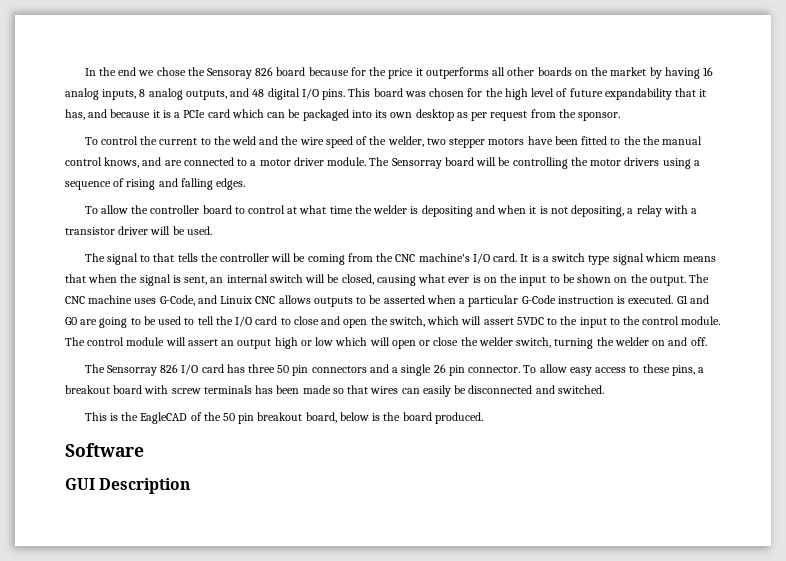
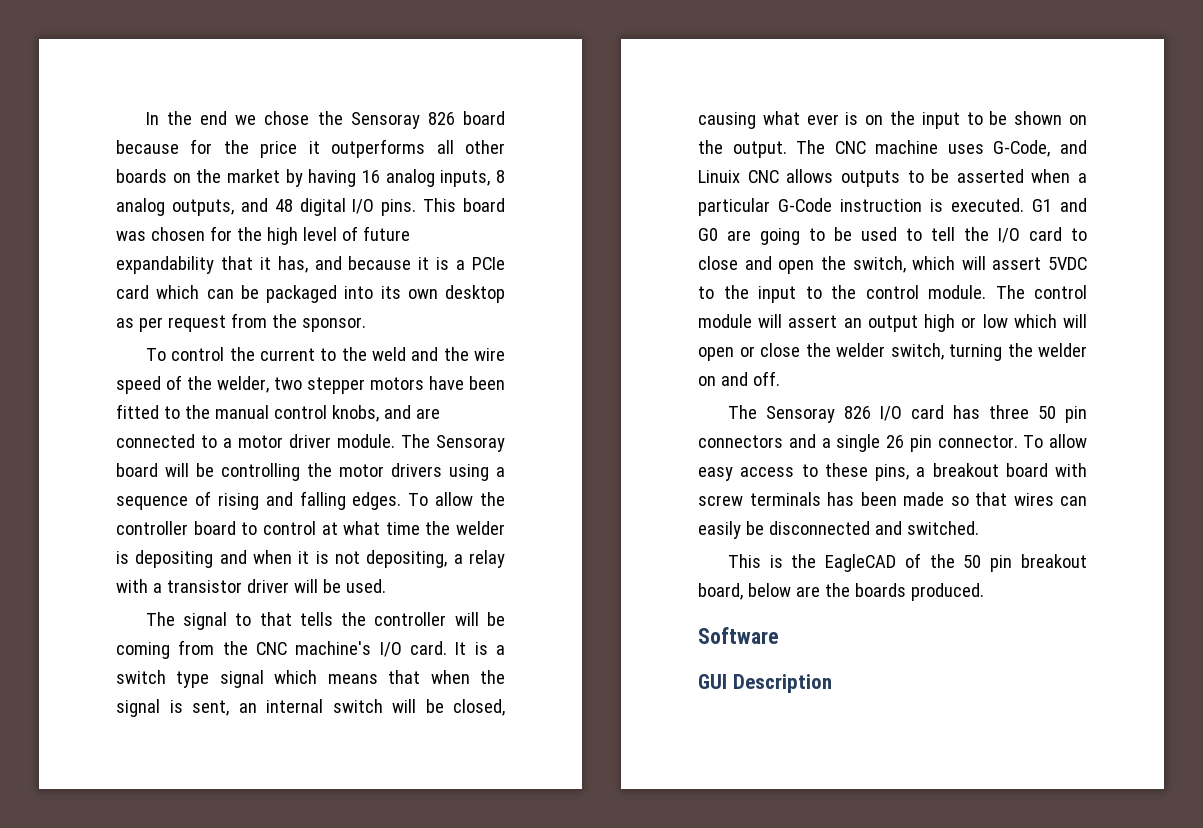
- To control the current to the weld and the wire speed of the welder, two stepper motors have been fitted to the the manual control knows, and are connected to a motor driver module.
+ To control the current to the weld and the wire speed of the welder, two stepper motors have been fitted to the manual control knobs, and are connected to a motor driver module.
- The Sensorray board will be controlling the motor drivers using a sequence of rising and falling edges.
- To allow the controller board to control at what time the welder is depositing and when it is not depositing, a relay with a transistor driver will be used.
+ The Sensoray board will be controlling the motor drivers using a sequence of rising and falling edges. To allow the controller board to control at what time the welder is depositing and when it is not depositing, a relay with a transistor driver will be used.
- It is a switch type signal whicm means that when the signal is sent, an internal switch will be closed, causing what ever is on the input to be shown on the output.
+ It is a switch type signal which means that when the signal is sent, an internal switch will be closed, causing what ever is on the input to be shown on the output.
- The Sensorray 826 I/O card has three 50 pin connectors and a single 26 pin connector.
+ The Sensoray 826 I/O card has three 50 pin connectors and a single 26 pin connector.
- This is the EagleCAD of the 50 pin breakout board, below is the board produced.
+ This is the EagleCAD of the 50 pin breakout board, below are the boards produced.

